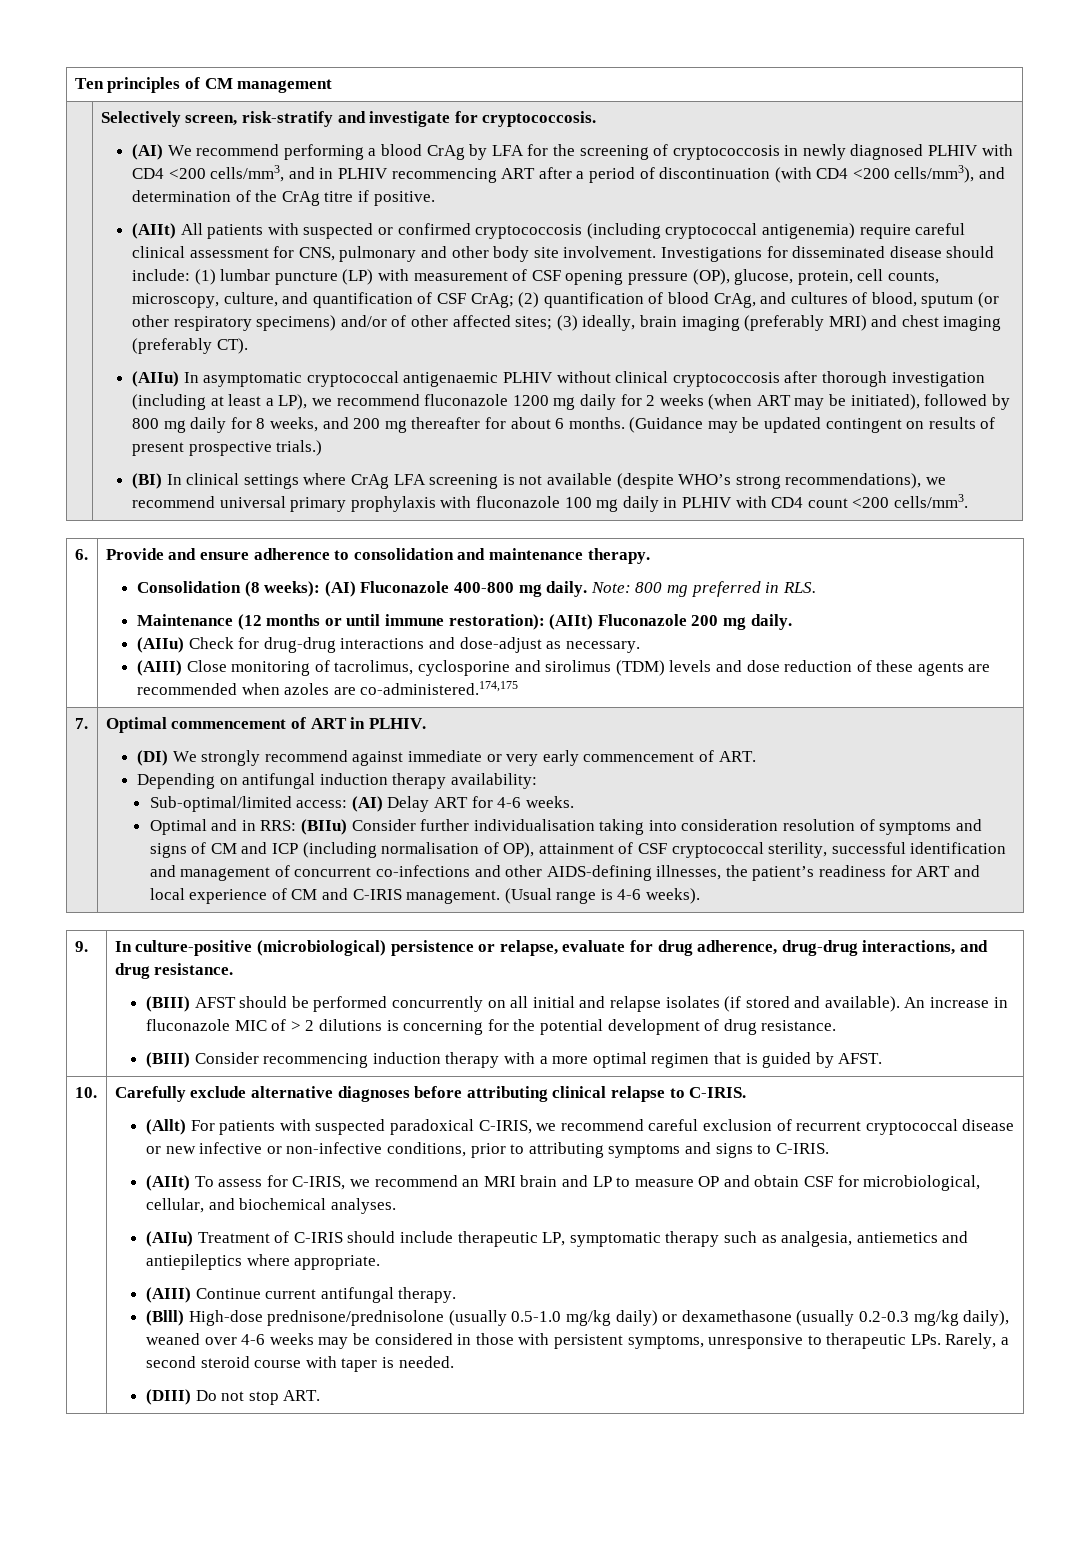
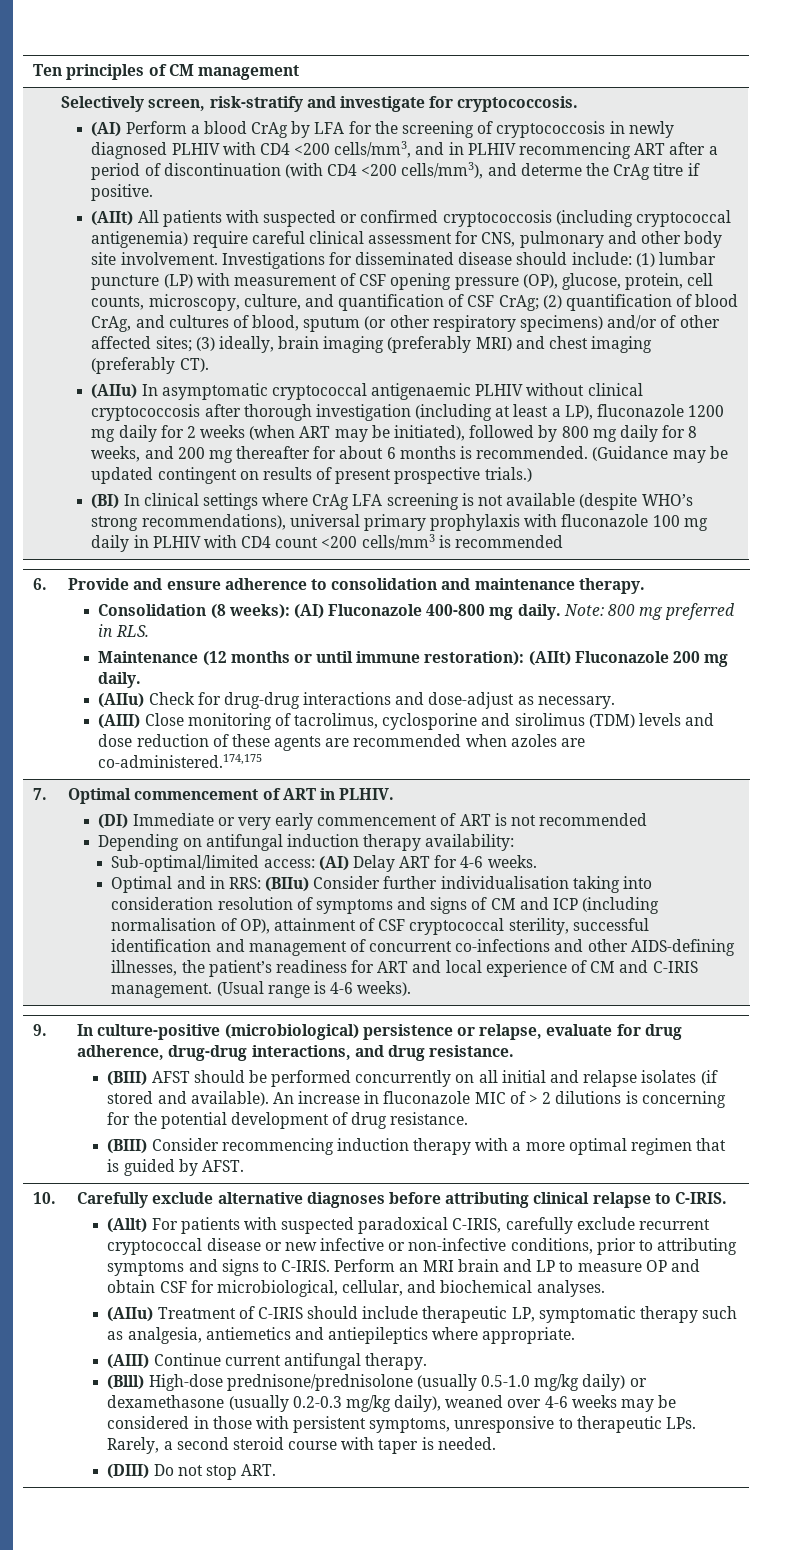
- (AI) We recommend performing a blood CrAg by LFA for the screening of cryptococcosis in newly diagnosed PLHIV with CD4 <200 cells/mm3, and in PLHIV recommencing ART after a period of discontinuation (with CD4 <200 cells/mm3), and determination of the CrAg titre if positive.
+ (AI) Perform a blood CrAg by LFA for the screening of cryptococcosis in newly diagnosed PLHIV with CD4 <200 cells/mm3, and in PLHIV recommencing ART after a period of discontinuation (with CD4 <200 cells/mm3), and determe the CrAg titre if positive.
- (AIIu) In asymptomatic cryptococcal antigenaemic PLHIV without clinical cryptococcosis after thorough investigation (including at least a LP), we recommend fluconazole 1200 mg daily for 2 weeks (when ART may be initiated), followed by 800 mg daily for 8 weeks, and 200 mg thereafter for about 6 months.
+ (AIIu) In asymptomatic cryptococcal antigenaemic PLHIV without clinical cryptococcosis after thorough investigation (including at least a LP), fluconazole 1200 mg daily for 2 weeks (when ART may be initiated), followed by 800 mg daily for 8 weeks, and 200 mg thereafter for about 6 months is recommended.
- (BI) In clinical settings where CrAg LFA screening is not available (despite WHO’s strong recommendations), we recommend universal primary prophylaxis with fluconazole 100 mg daily in PLHIV with CD4 count <200 cells/mm3.
+ (BI) In clinical settings where CrAg LFA screening is not available (despite WHO’s strong recommendations), universal primary prophylaxis with fluconazole 100 mg daily in PLHIV with CD4 count <200 cells/mm3 is recommended
- (DI) We strongly recommend against immediate or very early commencement of ART.
+ (DI) Immediate or very early commencement of ART is not recommended
- (Allt) For patients with suspected paradoxical C-IRIS, we recommend careful exclusion of recurrent cryptococcal disease or new infective or non-infective conditions, prior to attributing symptoms and signs to C-IRIS.
- (AIIt) To assess for C-IRIS, we recommend an MRI brain and LP to measure OP and obtain CSF for microbiological, cellular, and biochemical analyses.
+ (Allt) For patients with suspected paradoxical C-IRIS, carefully exclude recurrent cryptococcal disease or new infective or non-infective conditions, prior to attributing symptoms and signs to C-IRIS. Perform an MRI brain and LP to measure OP and obtain CSF for microbiological, cellular, and biochemical analyses.

